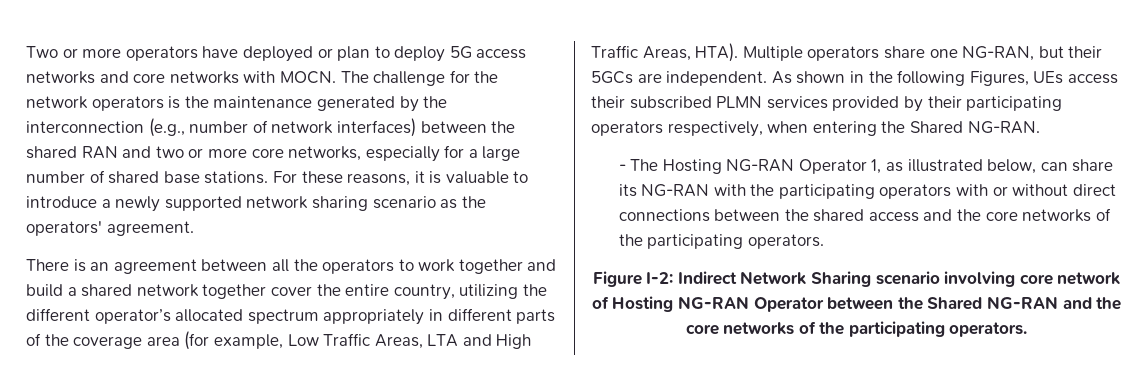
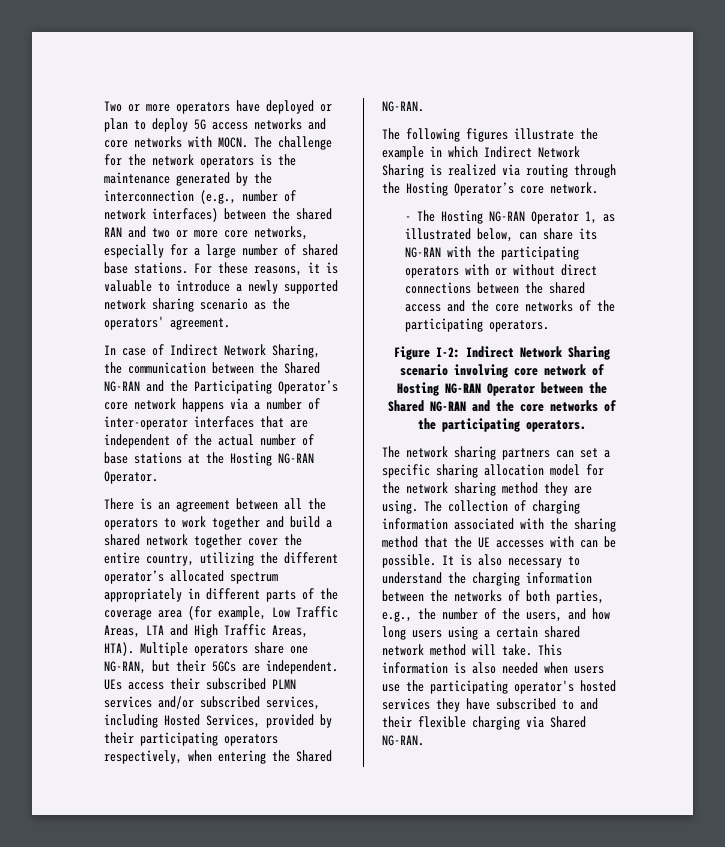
+ In case of Indirect Network Sharing, the communication between the Shared NG-RAN and the Participating Operator’s core network happens via a number of inter-operator interfaces that are independent of the actual number of base stations at the Hosting NG-RAN Operator.
- As shown in the following Figures, UEs access their subscribed PLMN services provided by their participating operators respectively, when entering the Shared NG-RAN.
+ UEs access their subscribed PLMN services and/or subscribed services, including Hosted Services, provided by their participating operators respectively, when entering the Shared NG-RAN.
+ The following figures illustrate the example in which Indirect Network Sharing is realized via routing through the Hosting Operator’s core network.
+ The network sharing partners can set a specific sharing allocation model for the network sharing method they are using. The collection of charging information associated with the sharing method that the UE accesses with can be possible. It is also necessary to understand the charging information between the networks of both parties, e.g., the number of the users, and how long users using a certain shared network method will take. This information is also needed when users use the participating operator's hosted services they have subscribed to and their flexible charging via Shared NG-RAN.

